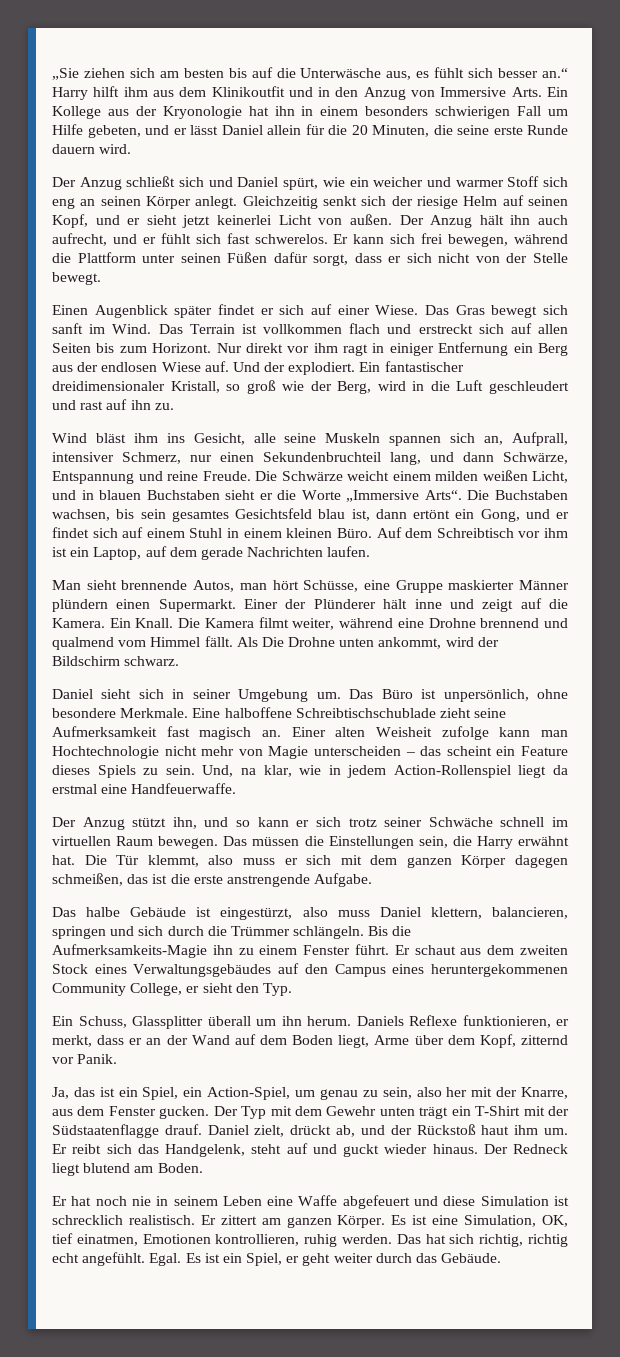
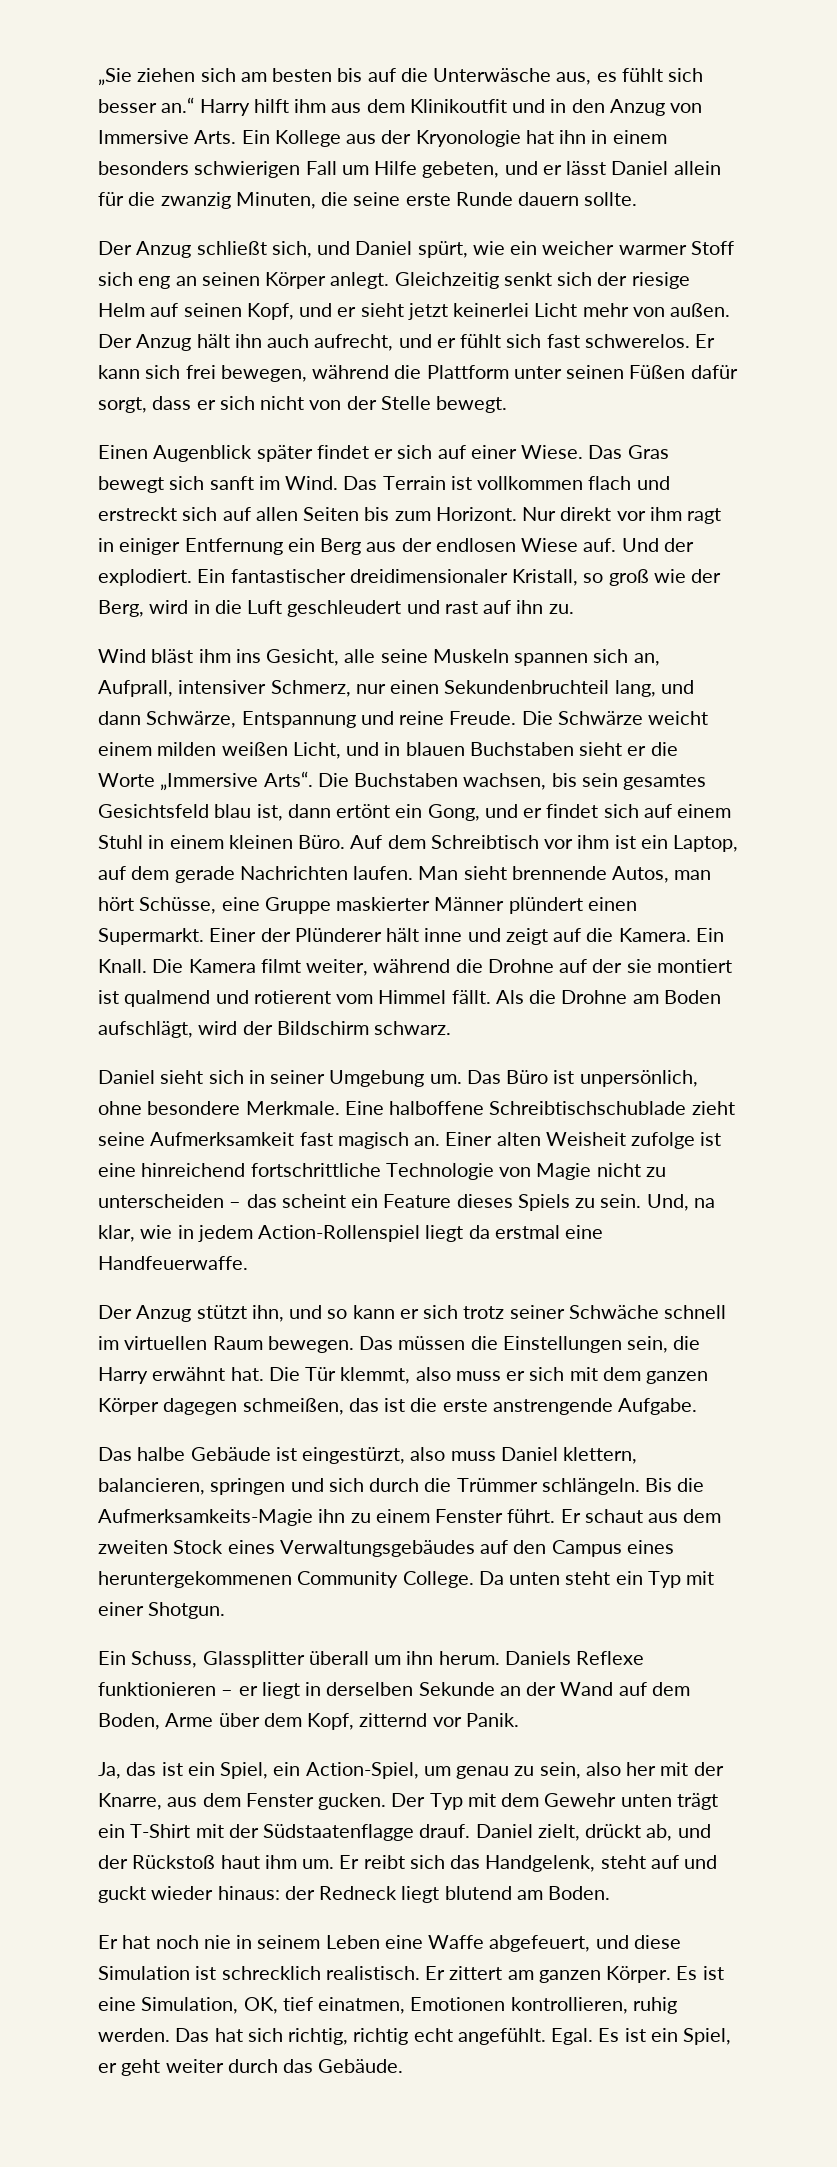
- „Sie ziehen sich am besten bis auf die Unterwäsche aus, es fühlt sich besser an.“ Harry hilft ihm aus dem Klinikoutfit und in den Anzug von Immersive Arts. Ein Kollege aus der Kryonologie hat ihn in einem besonders schwierigen Fall um Hilfe gebeten, und er lässt Daniel allein für die 20 Minuten, die seine erste Runde dauern wird.
+ „Sie ziehen sich am besten bis auf die Unterwäsche aus, es fühlt sich besser an.“ Harry hilft ihm aus dem Klinikoutfit und in den Anzug von Immersive Arts. Ein Kollege aus der Kryonologie hat ihn in einem besonders schwierigen Fall um Hilfe gebeten, und er lässt Daniel allein für die zwanzig Minuten, die seine erste Runde dauern sollte.
- Der Anzug schließt sich und Daniel spürt, wie ein weicher und warmer Stoff sich eng an seinen Körper anlegt.
+ Der Anzug schließt sich, und Daniel spürt, wie ein weicher warmer Stoff sich eng an seinen Körper anlegt.
- Gleichzeitig senkt sich der riesige Helm auf seinen Kopf, und er sieht jetzt keinerlei Licht von außen.
+ Gleichzeitig senkt sich der riesige Helm auf seinen Kopf, und er sieht jetzt keinerlei Licht mehr von außen.
- Auf dem Schreibtisch vor ihm ist ein Laptop, auf dem gerade Nachrichten laufen.
- Man sieht brennende Autos, man hört Schüsse, eine Gruppe maskierter Männer plündern einen Supermarkt.
+ Auf dem Schreibtisch vor ihm ist ein Laptop, auf dem gerade Nachrichten laufen. Man sieht brennende Autos, man hört Schüsse, eine Gruppe maskierter Männer plündert einen Supermarkt.
- Die Kamera filmt weiter, während eine Drohne brennend und qualmend vom Himmel fällt. Als Die Drohne unten ankommt, wird der Bildschirm schwarz.
+ Die Kamera filmt weiter, während die Drohne auf der sie montiert ist qualmend und rotierent vom Himmel fällt. Als die Drohne am Boden aufschlägt, wird der Bildschirm schwarz.
- Einer alten Weisheit zufolge kann man Hochtechnologie nicht mehr von Magie unterscheiden – das scheint ein Feature dieses Spiels zu sein.
+ Einer alten Weisheit zufolge ist eine hinreichend fortschrittliche Technologie von Magie nicht zu unterscheiden – das scheint ein Feature dieses Spiels zu sein.
- Er schaut aus dem zweiten Stock eines Verwaltungsgebäudes auf den Campus eines heruntergekommenen Community College, er sieht den Typ.
+ Er schaut aus dem zweiten Stock eines Verwaltungsgebäudes auf den Campus eines heruntergekommenen Community College. Da unten steht ein Typ mit einer Shotgun.
- Daniels Reflexe funktionieren, er merkt, dass er an der Wand auf dem Boden liegt, Arme über dem Kopf, zitternd vor Panik.
+ Daniels Reflexe funktionieren – er liegt in derselben Sekunde an der Wand auf dem Boden, Arme über dem Kopf, zitternd vor Panik.
- Er reibt sich das Handgelenk, steht auf und guckt wieder hinaus. Der Redneck liegt blutend am Boden.
+ Er reibt sich das Handgelenk, steht auf und guckt wieder hinaus: der Redneck liegt blutend am Boden.
- Er hat noch nie in seinem Leben eine Waffe abgefeuert und diese Simulation ist schrecklich realistisch.
+ Er hat noch nie in seinem Leben eine Waffe abgefeuert, und diese Simulation ist schrecklich realistisch.

